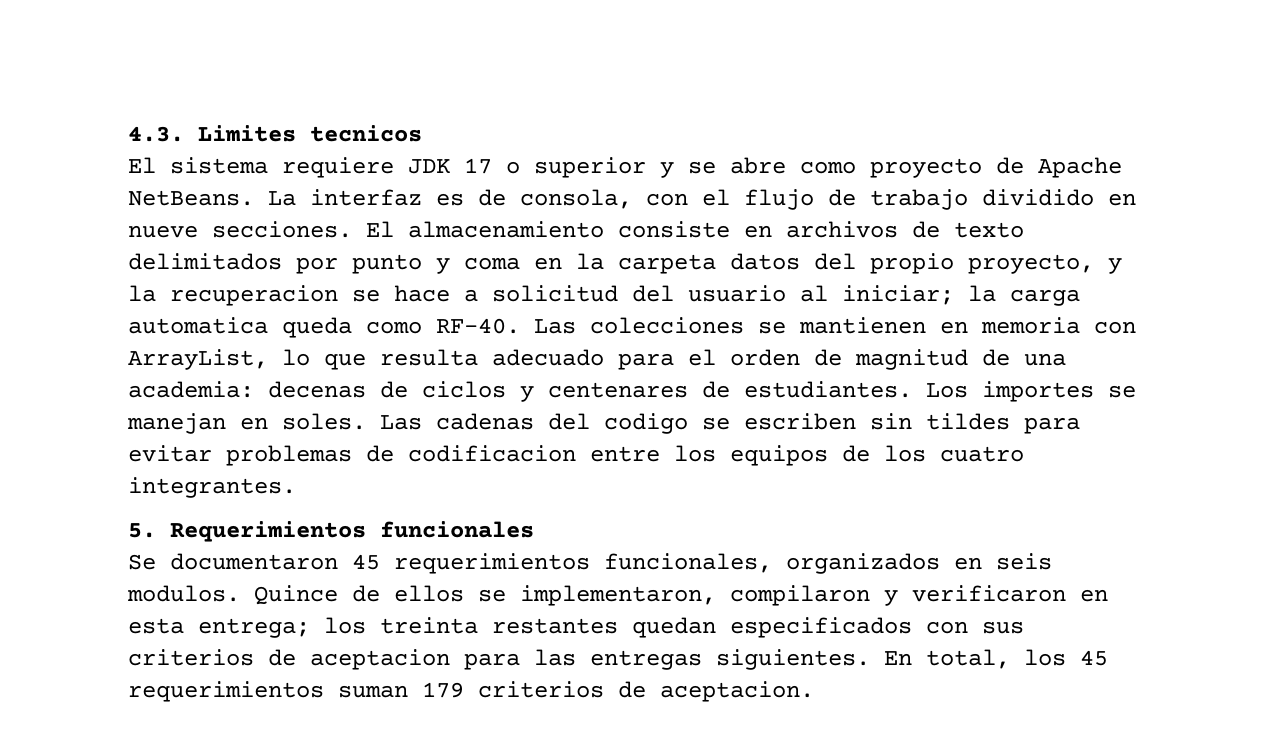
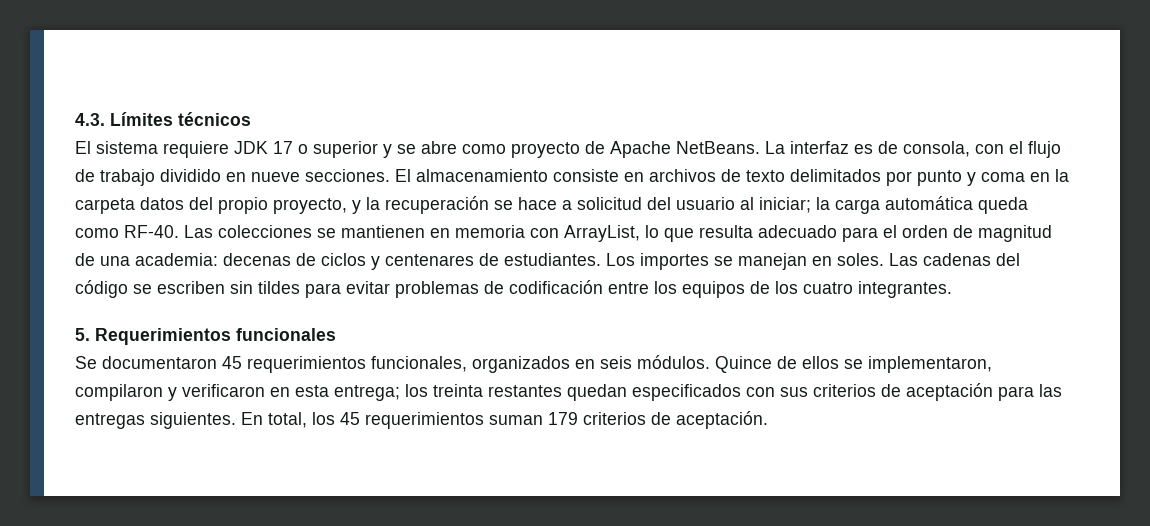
- 4.3. Limites tecnicos
+ 4.3. Límites técnicos
- El almacenamiento consiste en archivos de texto delimitados por punto y coma en la carpeta datos del propio proyecto, y la recuperacion se hace a solicitud del usuario al iniciar; la carga automatica queda como RF-40.
+ El almacenamiento consiste en archivos de texto delimitados por punto y coma en la carpeta datos del propio proyecto, y la recuperación se hace a solicitud del usuario al iniciar; la carga automática queda como RF-40.
- Las cadenas del codigo se escriben sin tildes para evitar problemas de codificacion entre los equipos de los cuatro integrantes.
+ Las cadenas del código se escriben sin tildes para evitar problemas de codificación entre los equipos de los cuatro integrantes.
- Se documentaron 45 requerimientos funcionales, organizados en seis modulos.
+ Se documentaron 45 requerimientos funcionales, organizados en seis módulos.
- Quince de ellos se implementaron, compilaron y verificaron en esta entrega; los treinta restantes quedan especificados con sus criterios de aceptacion para las entregas siguientes.
+ Quince de ellos se implementaron, compilaron y verificaron en esta entrega; los treinta restantes quedan especificados con sus criterios de aceptación para las entregas siguientes.
- En total, los 45 requerimientos suman 179 criterios de aceptacion.
+ En total, los 45 requerimientos suman 179 criterios de aceptación.

